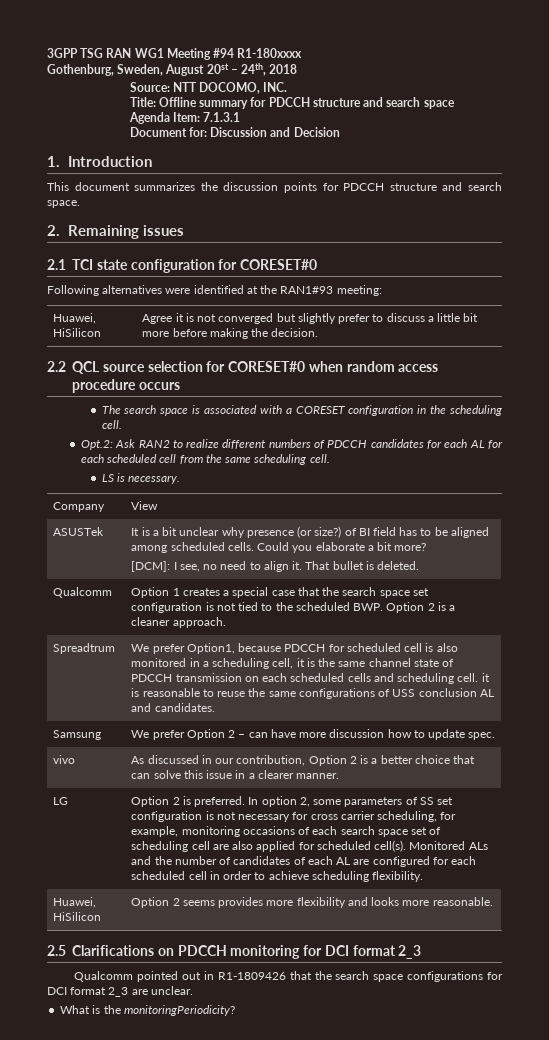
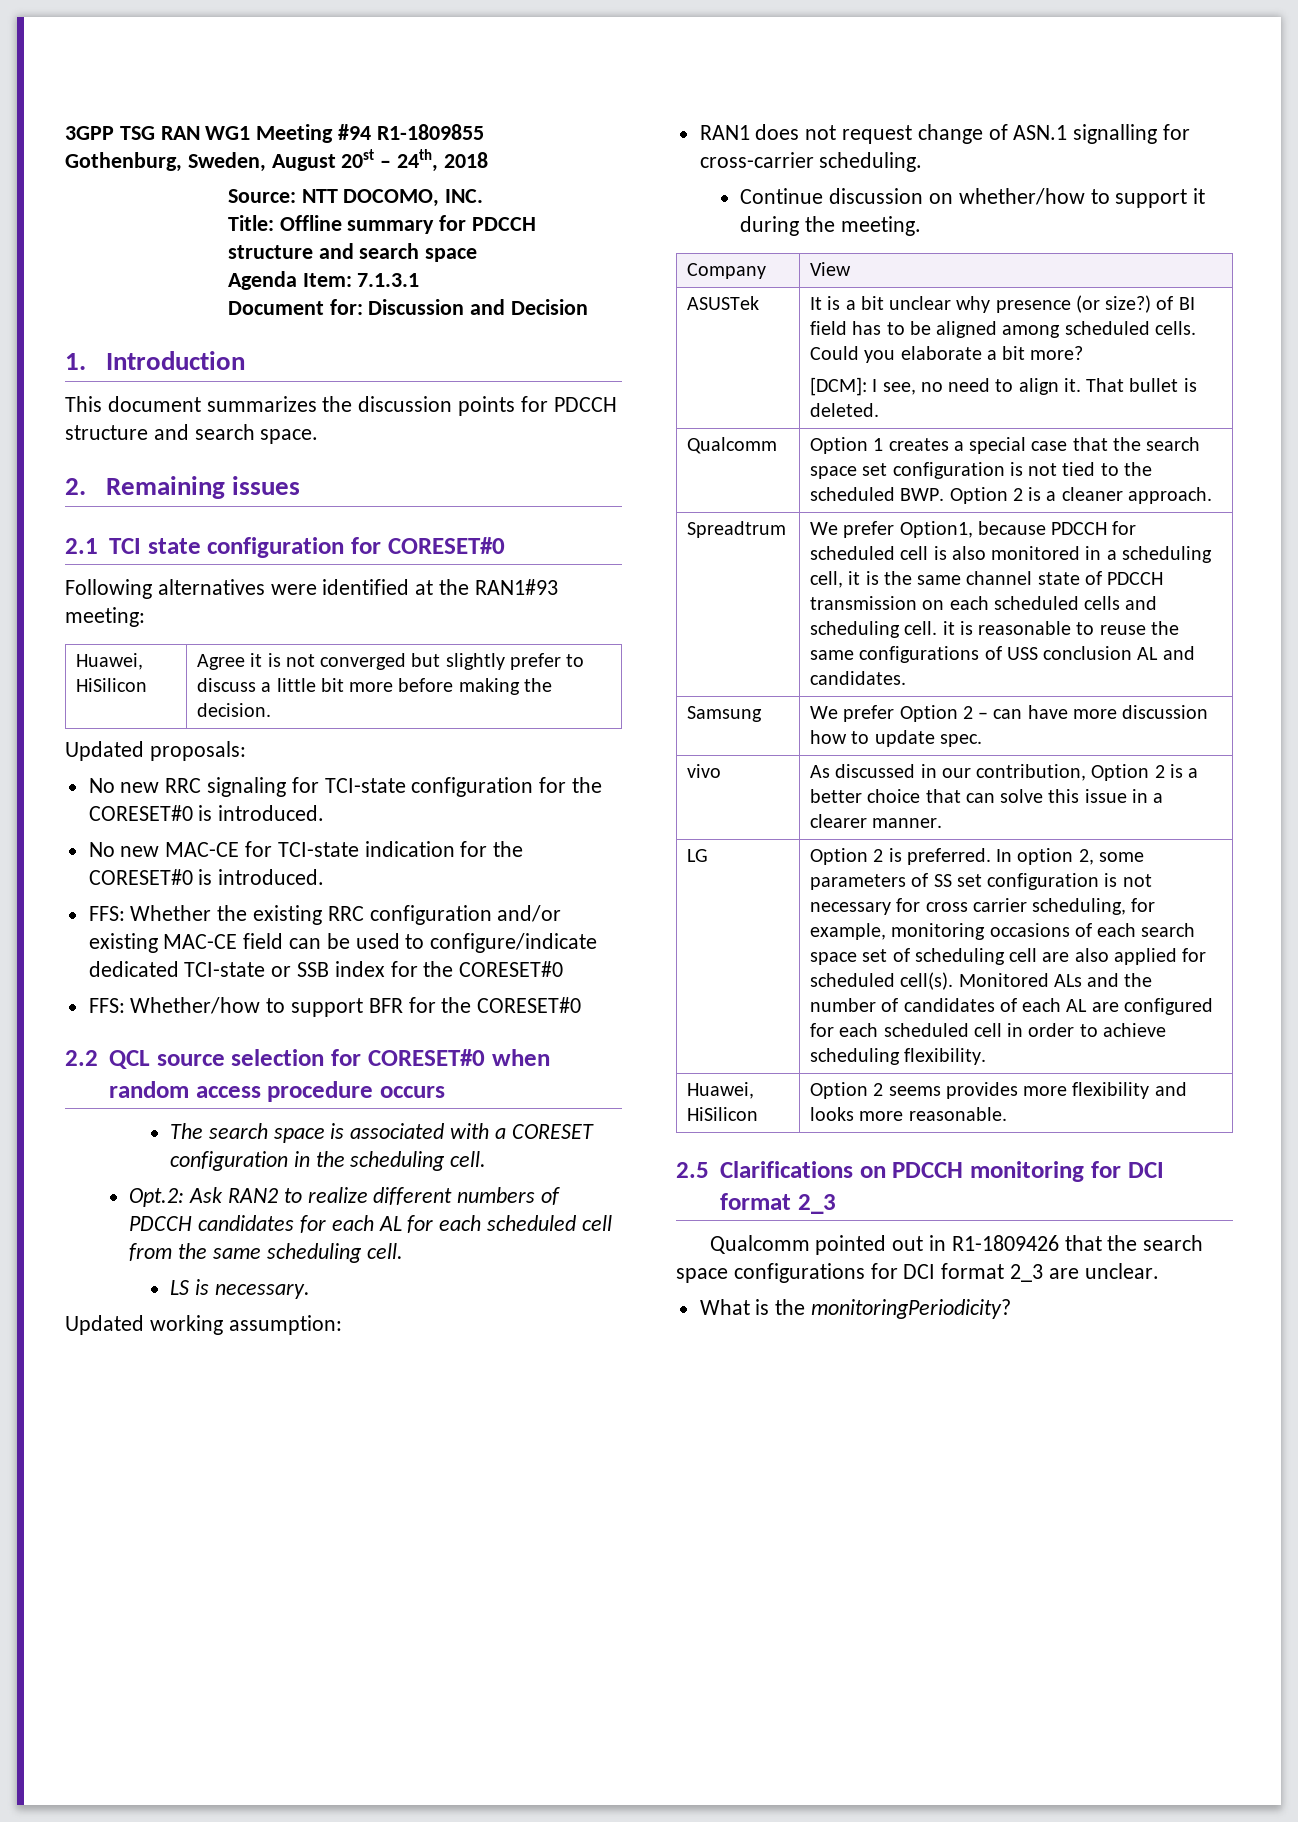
- 3GPP TSG RAN WG1 Meeting #94 R1-180xxxx
+ 3GPP TSG RAN WG1 Meeting #94 R1-1809855
+ Updated proposals:
+ No new RRC signaling for TCI-state configuration for the CORESET#0 is introduced.
+ No new MAC-CE for TCI-state indication for the CORESET#0 is introduced.
+ FFS: Whether the existing RRC configuration and/or existing MAC-CE field can be used to configure/indicate dedicated TCI-state or SSB index for the CORESET#0
+ FFS: Whether/how to support BFR for the CORESET#0
+ Updated working assumption:
+ RAN1 does not request change of ASN.1 signalling for cross-carrier scheduling.
+ Continue discussion on whether/how to support it during the meeting.

